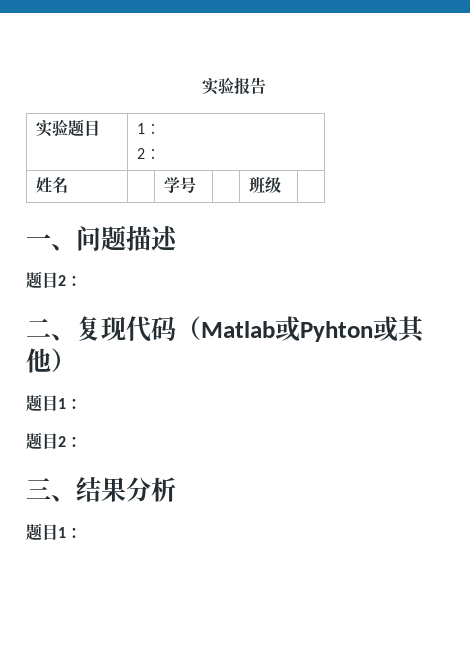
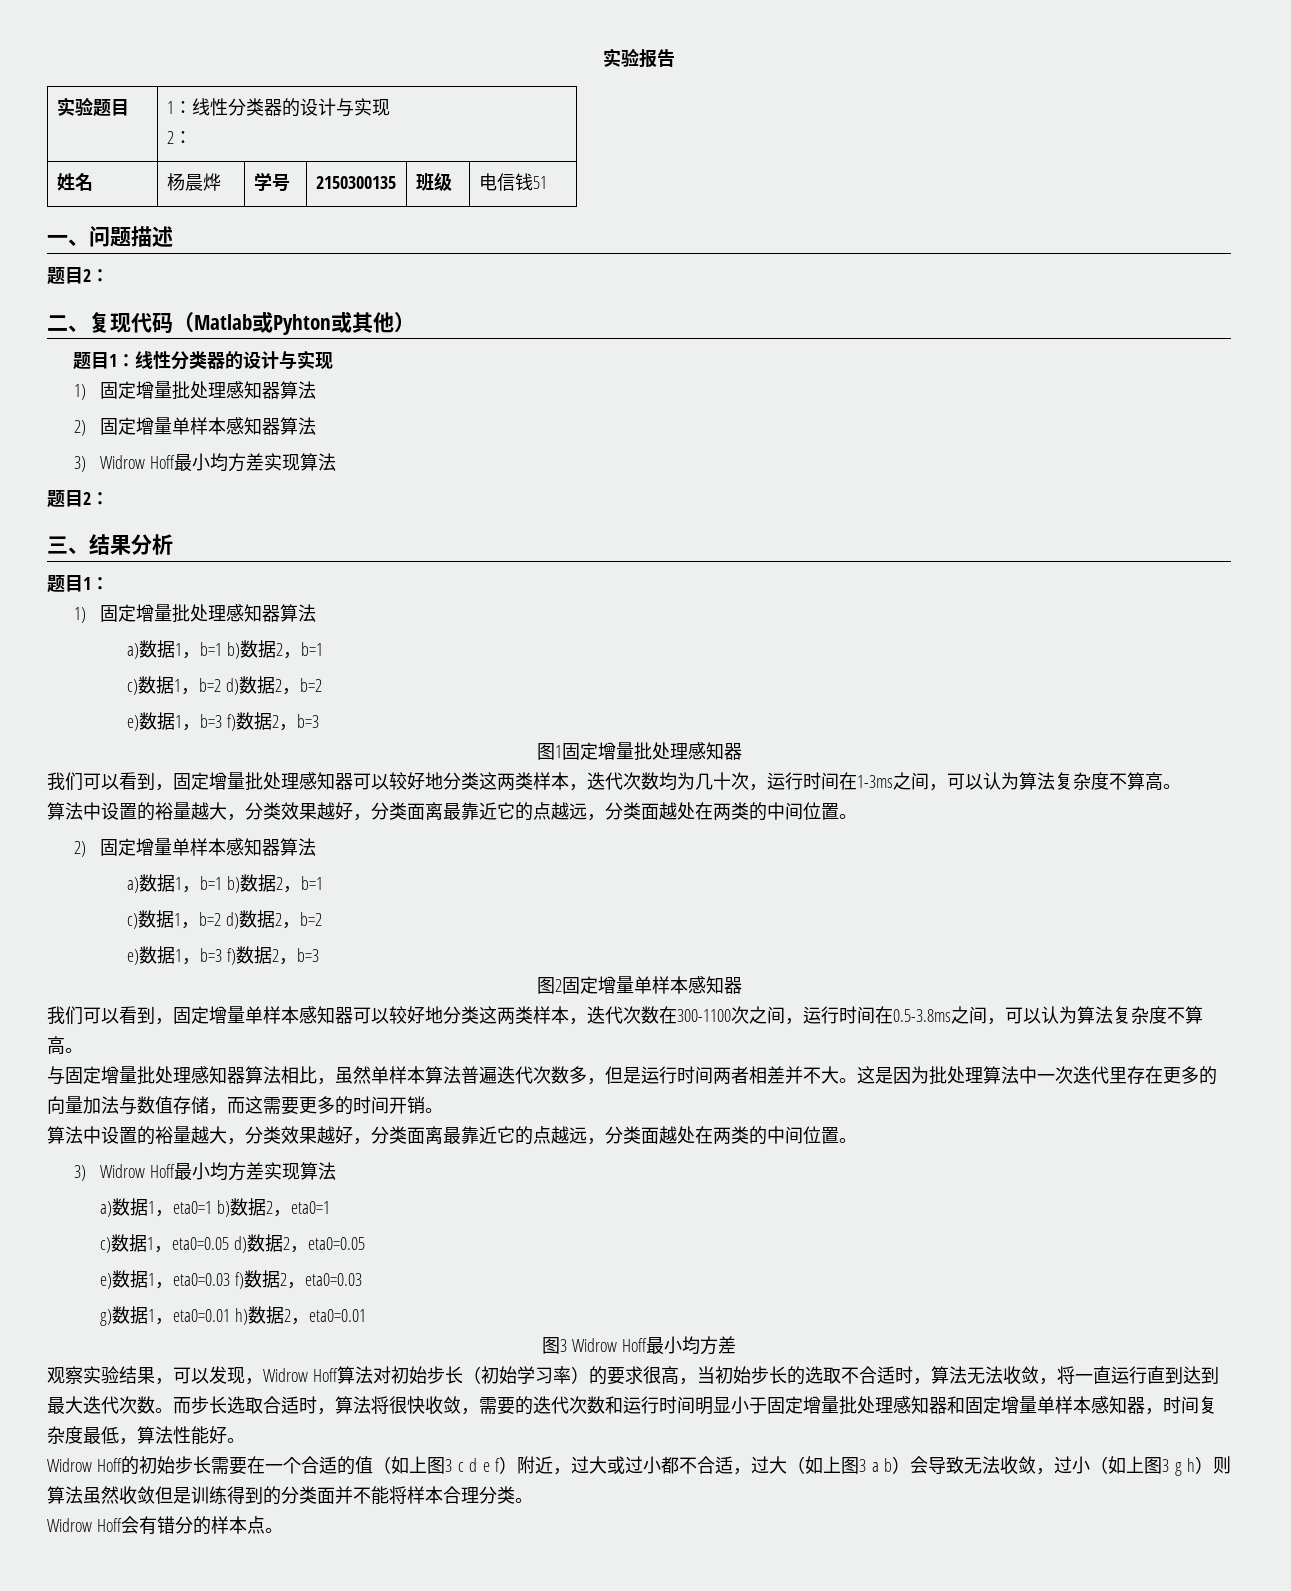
- 实验题目 | 1：
+ 实验题目 | 1：线性分类器的设计与实现
- 姓名 | | 学号 | | 班级 |
+ 姓名 | 杨晨烨 | 学号 | 2150300135 | 班级 | 电信钱51
  二、复现代码（Matlab或Pyhton或其他）
- 题目1：
+ 题目1：线性分类器的设计与实现
+ 1)固定增量批处理感知器算法
+ 2)固定增量单样本感知器算法
+ 3) Widrow Hoff最小均方差实现算法
  三、结果分析
  题目1：
+ 1)固定增量批处理感知器算法
+ a)数据1，b=1 b)数据2，b=1
+ c)数据1，b=2 d)数据2，b=2
+ e)数据1，b=3 f)数据2，b=3
+ 图1固定增量批处理感知器
+ 我们可以看到，固定增量批处理感知器可以较好地分类这两类样本，迭代次数均为几十次，运行时间在1-3ms之间，可以认为算法复杂度不算高。
+ 算法中设置的裕量越大，分类效果越好，分类面离最靠近它的点越远，分类面越处在两类的中间位置。
+ 2)固定增量单样本感知器算法
+ a)数据1，b=1 b)数据2，b=1
+ c)数据1，b=2 d)数据2，b=2
+ e)数据1，b=3 f)数据2，b=3
+ 图2固定增量单样本感知器
+ 我们可以看到，固定增量单样本感知器可以较好地分类这两类样本，迭代次数在300-1100次之间，运行时间在0.5-3.8ms之间，可以认为算法复杂度不算高。
+ 与固定增量批处理感知器算法相比，虽然单样本算法普遍迭代次数多，但是运行时间两者相差并不大。这是因为批处理算法中一次迭代里存在更多的向量加法与数值存储，而这需要更多的时间开销。
+ 算法中设置的裕量越大，分类效果越好，分类面离最靠近它的点越远，分类面越处在两类的中间位置。
+ 3) Widrow Hoff最小均方差实现算法
+ a)数据1，eta0=1 b)数据2，eta0=1
+ c)数据1，eta0=0.05 d)数据2，eta0=0.05
+ e)数据1，eta0=0.03 f)数据2，eta0=0.03
+ g)数据1，eta0=0.01 h)数据2，eta0=0.01
+ 图3 Widrow Hoff最小均方差
+ 观察实验结果，可以发现，Widrow Hoff算法对初始步长（初始学习率）的要求很高，当初始步长的选取不合适时，算法无法收敛，将一直运行直到达到最大迭代次数。而步长选取合适时，算法将很快收敛，需要的迭代次数和运行时间明显小于固定增量批处理感知器和固定增量单样本感知器，时间复杂度最低，算法性能好。
+ Widrow Hoff的初始步长需要在一个合适的值（如上图3 c d e f）附近，过大或过小都不合适，过大（如上图3 a b）会导致无法收敛，过小（如上图3 g h）则算法虽然收敛但是训练得到的分类面并不能将样本合理分类。
+ Widrow Hoff会有错分的样本点。

